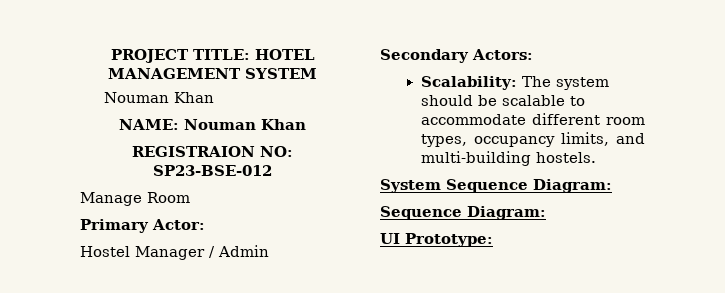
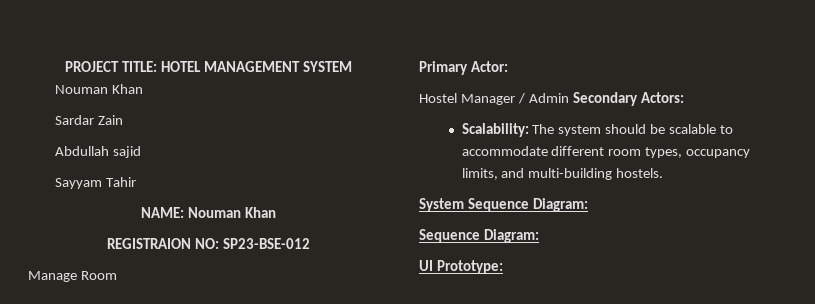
+ Sardar Zain
+ Abdullah sajid
+ Sayyam Tahir

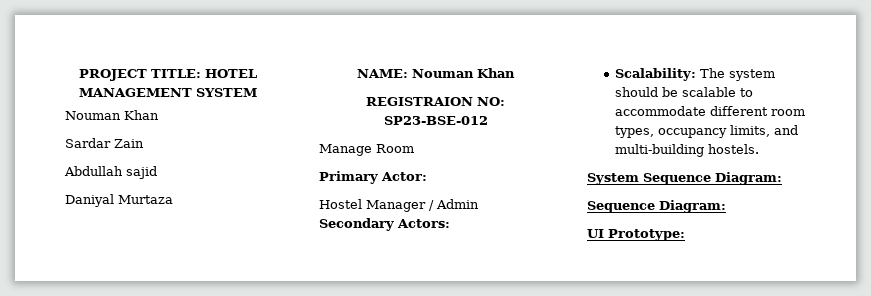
- Sayyam Tahir
+ Daniyal Murtaza

